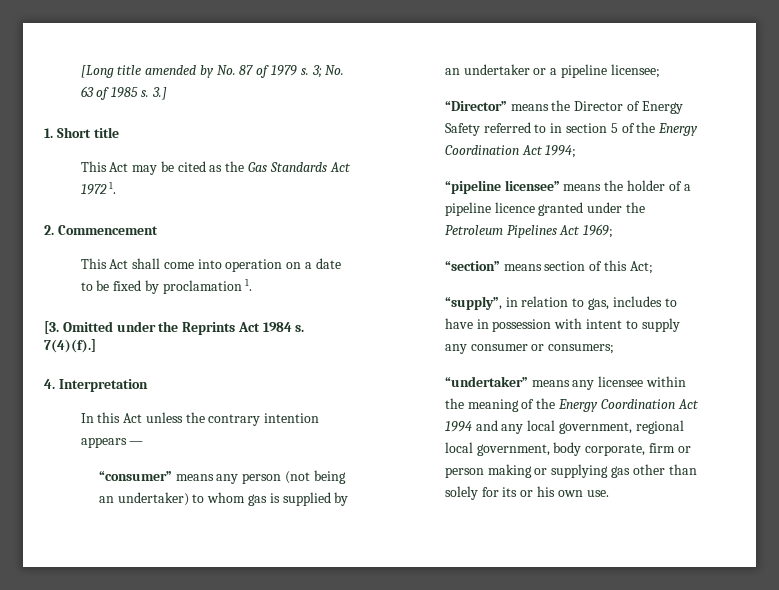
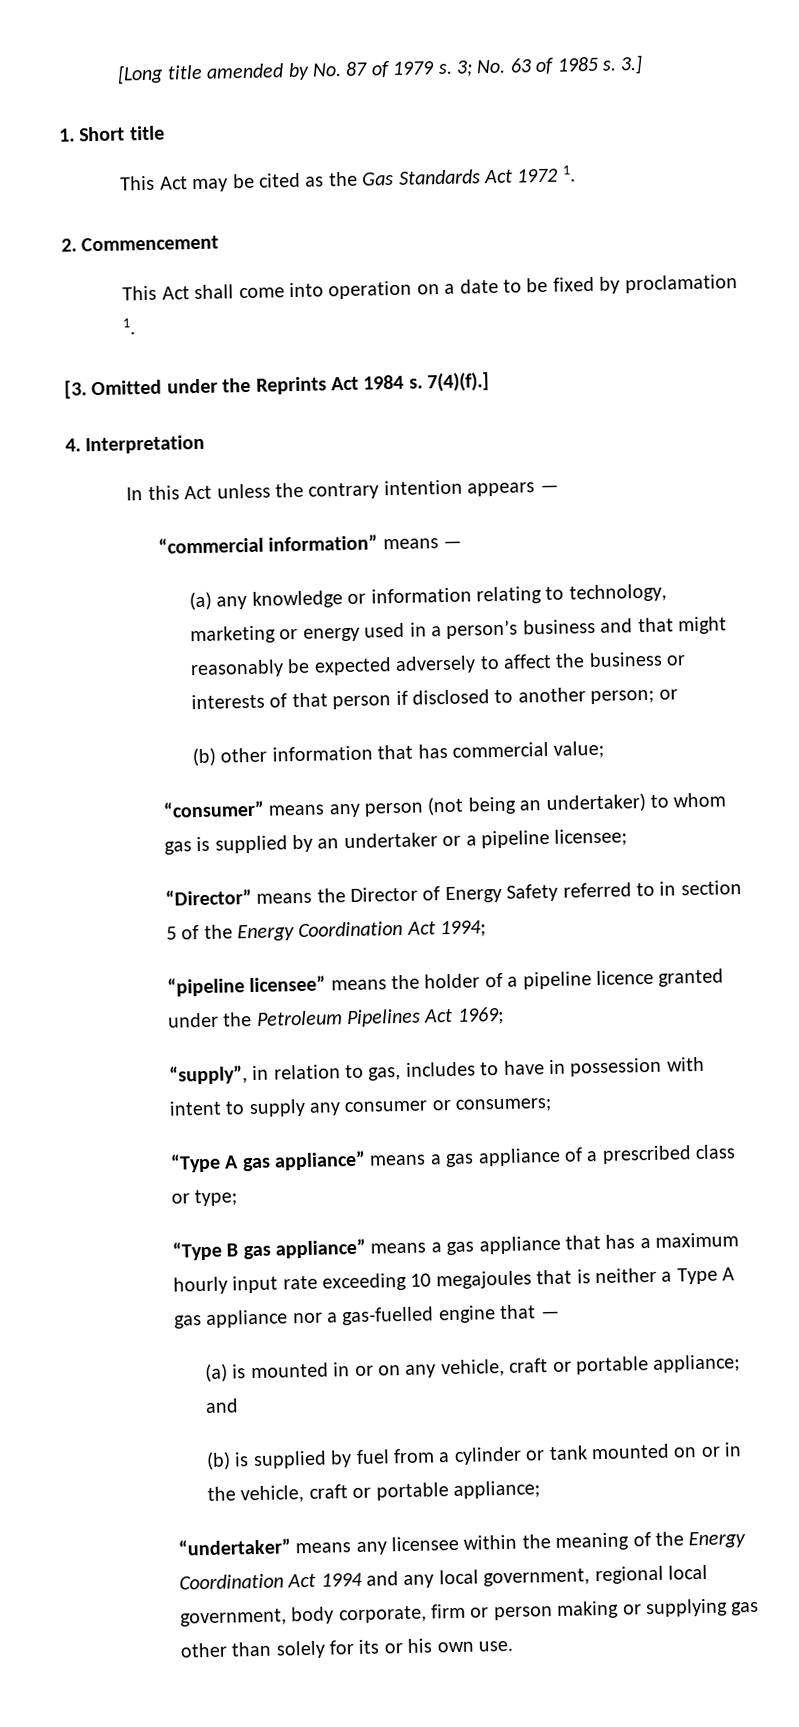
+ “commercial information” means —
+ (a) any knowledge or information relating to technology, marketing or energy used in a person’s business and that might reasonably be expected adversely to affect the business or interests of that person if disclosed to another person; or
+ (b) other information that has commercial value;
- “section” means section of this Act;
+ “Type A gas appliance” means a gas appliance of a prescribed class or type;
+ “Type B gas appliance” means a gas appliance that has a maximum hourly input rate exceeding 10 megajoules that is neither a Type A gas appliance nor a gas-fuelled engine that —
+ (a) is mounted in or on any vehicle, craft or portable appliance; and
+ (b) is supplied by fuel from a cylinder or tank mounted on or in the vehicle, craft or portable appliance;

